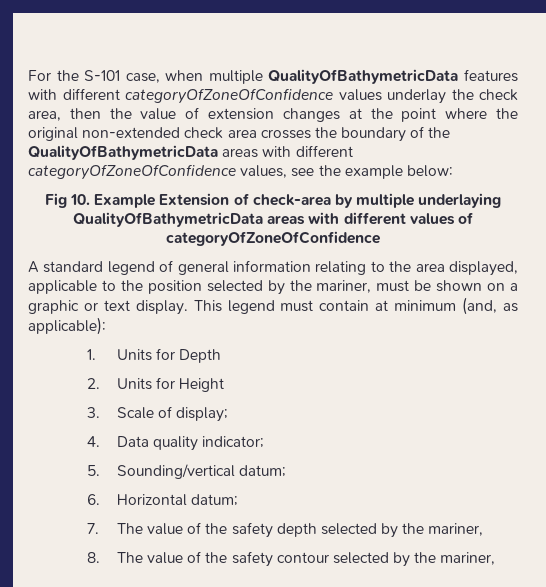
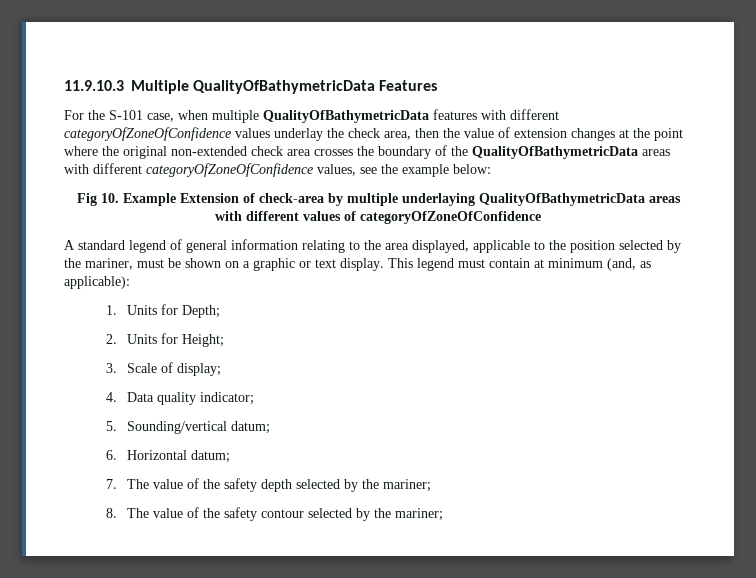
+ 11.9.10.3 Multiple QualityOfBathymetricData Features
- 1. Units for Depth
+ 1. Units for Depth;
- 2. Units for Height
+ 2. Units for Height;
- 7. The value of the safety depth selected by the mariner,
+ 7. The value of the safety depth selected by the mariner;
- 8. The value of the safety contour selected by the mariner,
+ 8. The value of the safety contour selected by the mariner;

